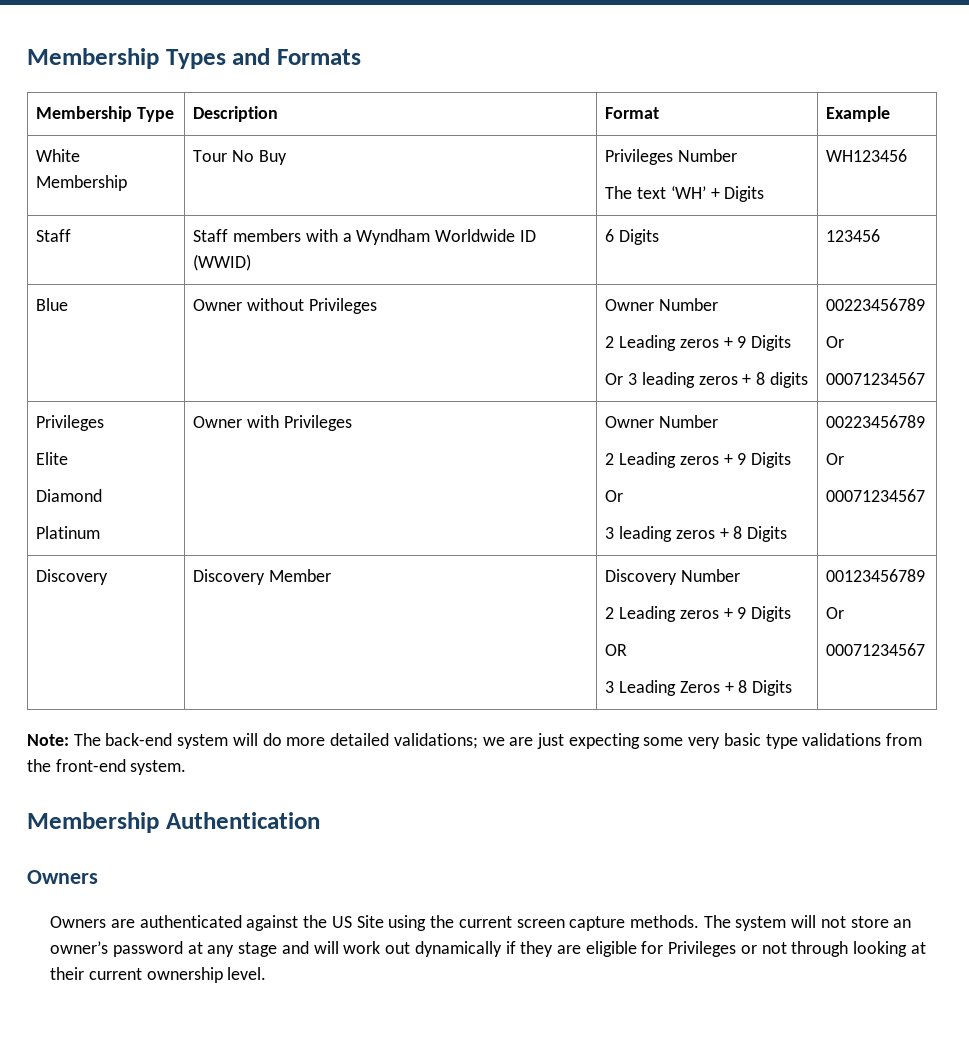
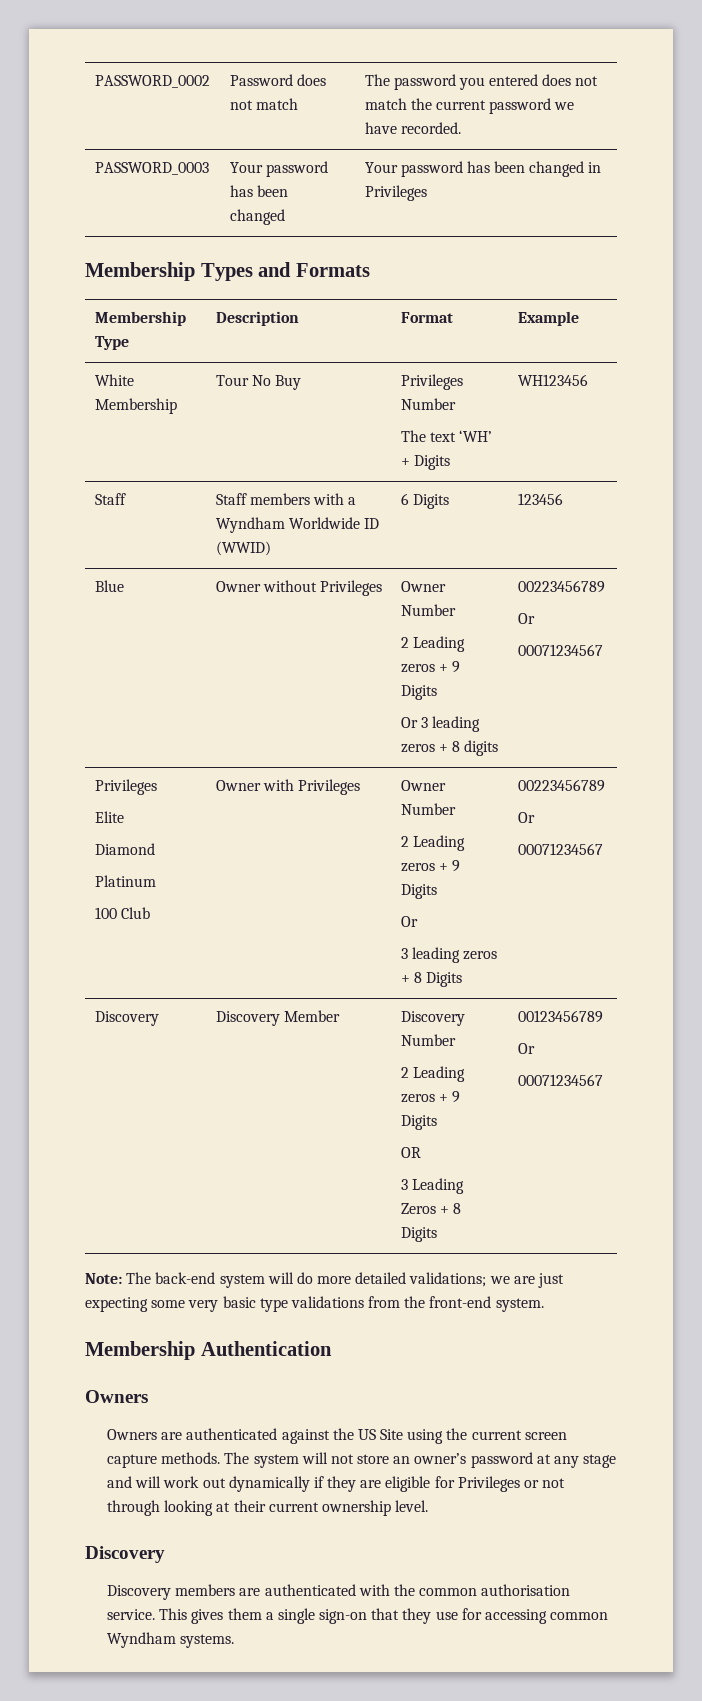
+ PASSWORD_0002 | Password does not match | The password you entered does not match the current password we have recorded.
+ PASSWORD_0003 | Your password has been changed | Your password has been changed in Privileges
  Blue | Owner without Privileges | Owner Number
  2 Leading zeros + 9 Digits
  Or 3 leading zeros + 8 digits | 00223456789
  Or
  00071234567
  Privileges
  Elite
  Diamond
- Platinum | Owner with Privileges | Owner Number
+ Platinum
+ 100 Club | Owner with Privileges | Owner Number
  The system will not store an owner’s password at any stage and will work out dynamically if they are eligible for Privileges or not through looking at their current ownership level.
+ Discovery
+ Discovery members are authenticated with the common authorisation service. This gives them a single sign-on that they use for accessing common Wyndham systems.

